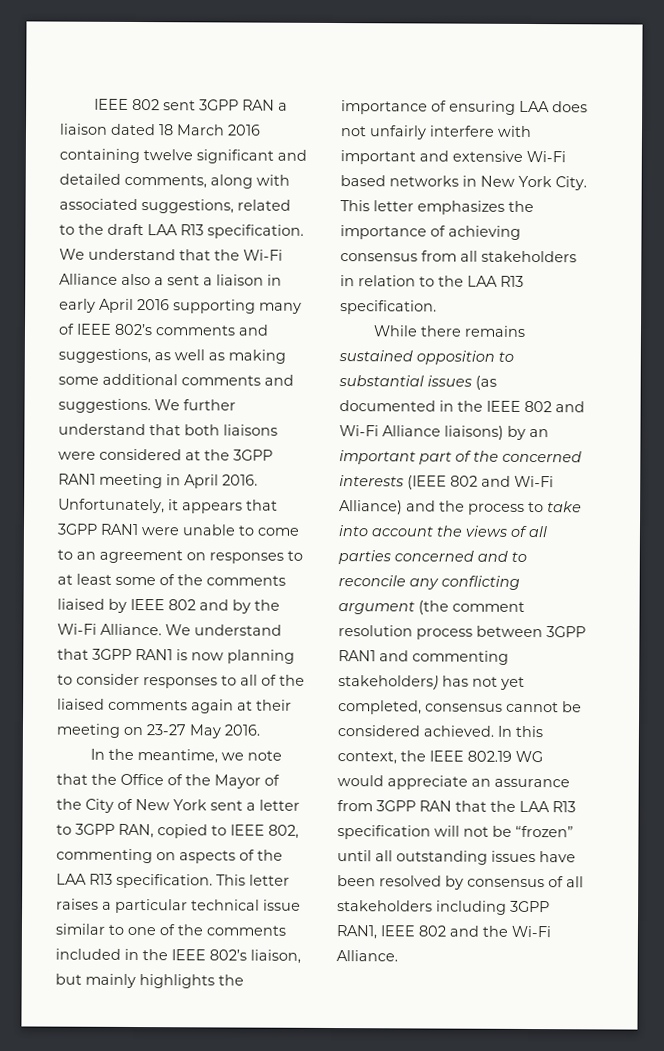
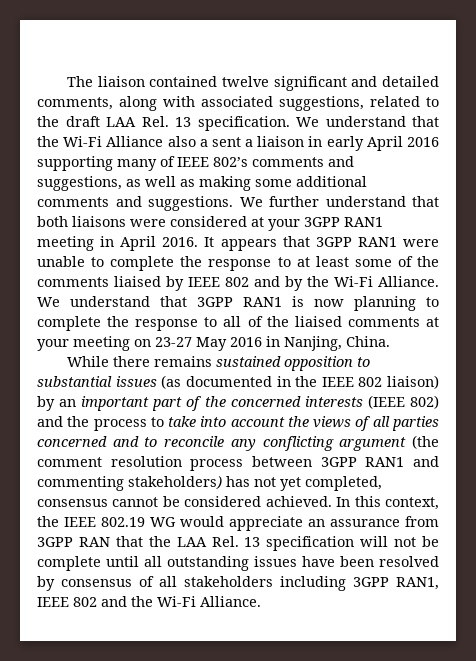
- IEEE 802 sent 3GPP RAN a liaison dated 18 March 2016 containing twelve significant and detailed comments, along with associated suggestions, related to the draft LAA R13 specification.
+ The liaison contained twelve significant and detailed comments, along with associated suggestions, related to the draft LAA Rel. 13 specification.
- We further understand that both liaisons were considered at the 3GPP RAN1 meeting in April 2016.
+ We further understand that both liaisons were considered at your 3GPP RAN1 meeting in April 2016.
- Unfortunately, it appears that 3GPP RAN1 were unable to come to an agreement on responses to at least some of the comments liaised by IEEE 802 and by the Wi-Fi Alliance.
+ It appears that 3GPP RAN1 were unable to complete the response to at least some of the comments liaised by IEEE 802 and by the Wi-Fi Alliance.
- We understand that 3GPP RAN1 is now planning to consider responses to all of the liaised comments again at their meeting on 23-27 May 2016.
- In the meantime, we note that the Office of the Mayor of the City of New York sent a letter to 3GPP RAN, copied to IEEE 802, commenting on aspects of the LAA R13 specification. This letter raises a particular technical issue similar to one of the comments included in the IEEE 802’s liaison, but mainly highlights the importance of ensuring LAA does not unfairly interfere with important and extensive Wi-Fi based networks in New York City. This letter emphasizes the importance of achieving consensus from all stakeholders in relation to the LAA R13 specification.
+ We understand that 3GPP RAN1 is now planning to complete the response to all of the liaised comments at your meeting on 23-27 May 2016 in Nanjing, China.
- While there remains sustained opposition to substantial issues (as documented in the IEEE 802 and Wi-Fi Alliance liaisons) by an important part of the concerned interests (IEEE 802 and Wi-Fi Alliance) and the process to take into account the views of all parties concerned and to reconcile any conflicting argument (the comment resolution process between 3GPP RAN1 and commenting stakeholders) has not yet completed, consensus cannot be considered achieved.
+ While there remains sustained opposition to substantial issues (as documented in the IEEE 802 liaison) by an important part of the concerned interests (IEEE 802) and the process to take into account the views of all parties concerned and to reconcile any conflicting argument (the comment resolution process between 3GPP RAN1 and commenting stakeholders) has not yet completed, consensus cannot be considered achieved.
- In this context, the IEEE 802.19 WG would appreciate an assurance from 3GPP RAN that the LAA R13 specification will not be “frozen” until all outstanding issues have been resolved by consensus of all stakeholders including 3GPP RAN1, IEEE 802 and the Wi-Fi Alliance.
+ In this context, the IEEE 802.19 WG would appreciate an assurance from 3GPP RAN that the LAA Rel. 13 specification will not be complete until all outstanding issues have been resolved by consensus of all stakeholders including 3GPP RAN1, IEEE 802 and the Wi-Fi Alliance.

